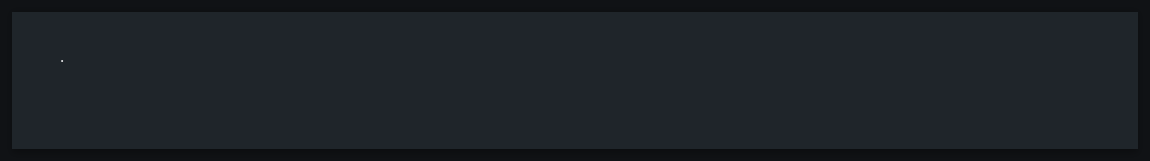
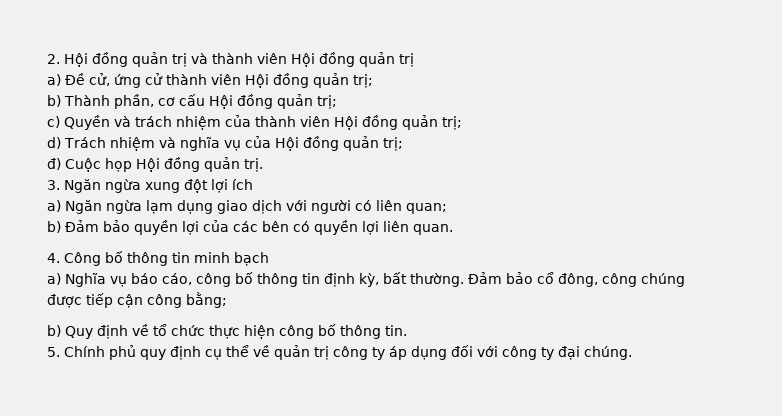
- .
+ 2. Hội đồng quản trị và thành viên Hội đồng quản trị
+ a) Đề cử, ứng cử thành viên Hội đồng quản trị;
+ b) Thành phần, cơ cấu Hội đồng quản trị;
+ c) Quyền và trách nhiệm của thành viên Hội đồng quản trị;
+ d) Trách nhiệm và nghĩa vụ của Hội đồng quản trị;
+ đ) Cuộc họp Hội đồng quản trị.
+ 3. Ngăn ngừa xung đột lợi ích
+ a) Ngăn ngừa lạm dụng giao dịch với người có liên quan;
+ b) Đảm bảo quyền lợi của các bên có quyền lợi liên quan.
+ 4. Công bố thông tin minh bạch
+ a) Nghĩa vụ báo cáo, công bố thông tin định kỳ, bất thường. Đảm bảo cổ đông, công chúng được tiếp cận công bằng;
+ b) Quy định về tổ chức thực hiện công bố thông tin.
+ 5. Chính phủ quy định cụ thể về quản trị công ty áp dụng đối với công ty đại chúng.

